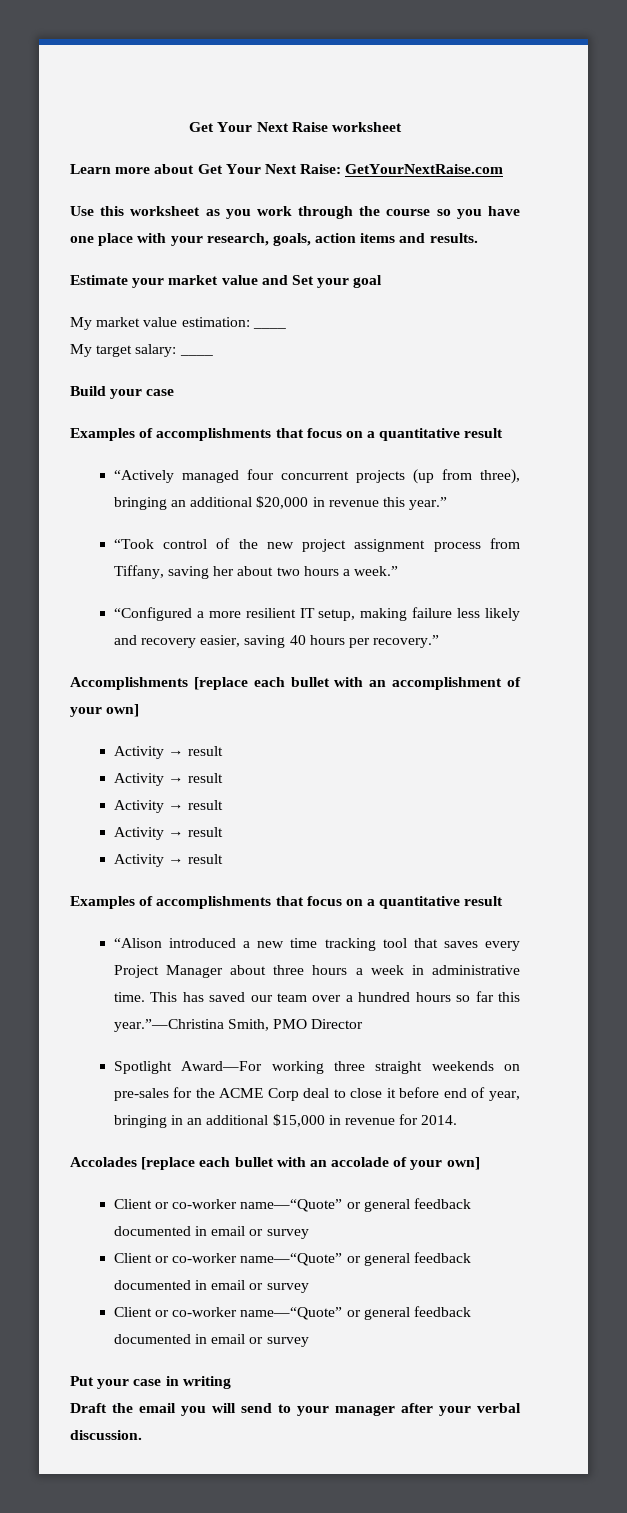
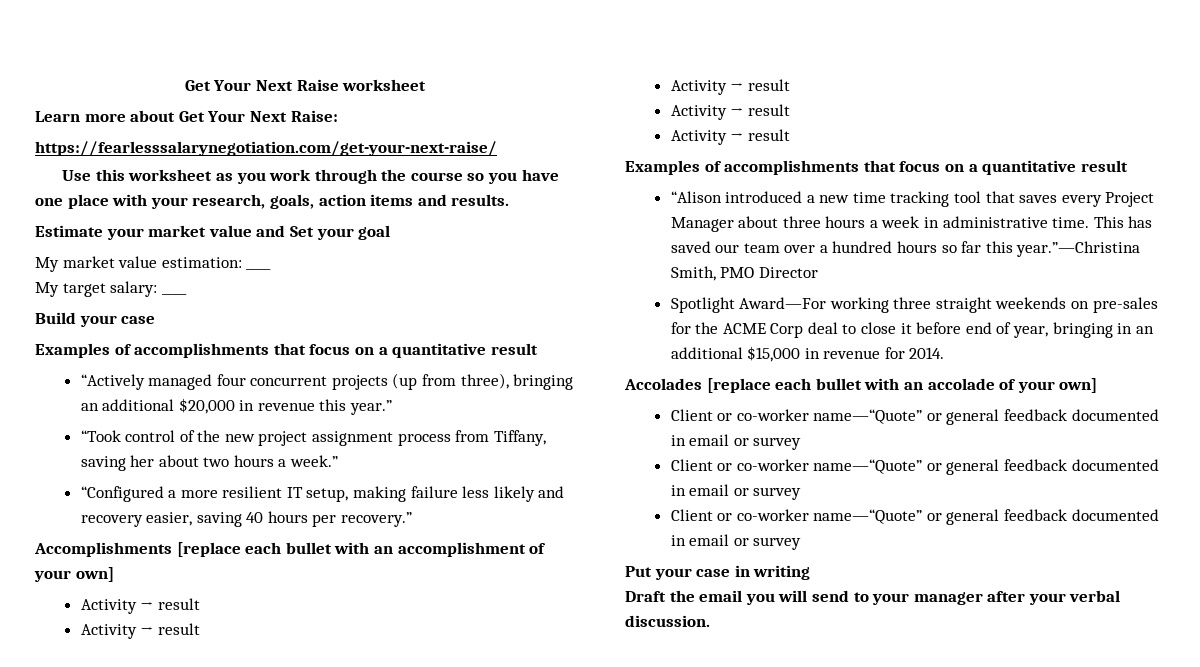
- Learn more about Get Your Next Raise: GetYourNextRaise.com
+ Learn more about Get Your Next Raise:
+ https://fearlesssalarynegotiation.com/get-your-next-raise/

